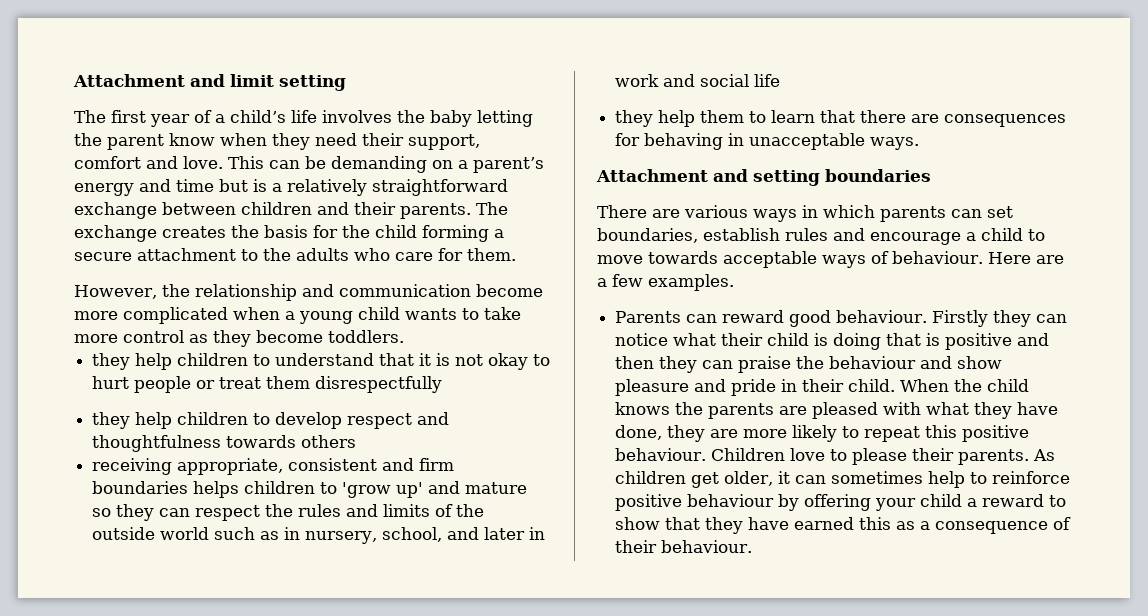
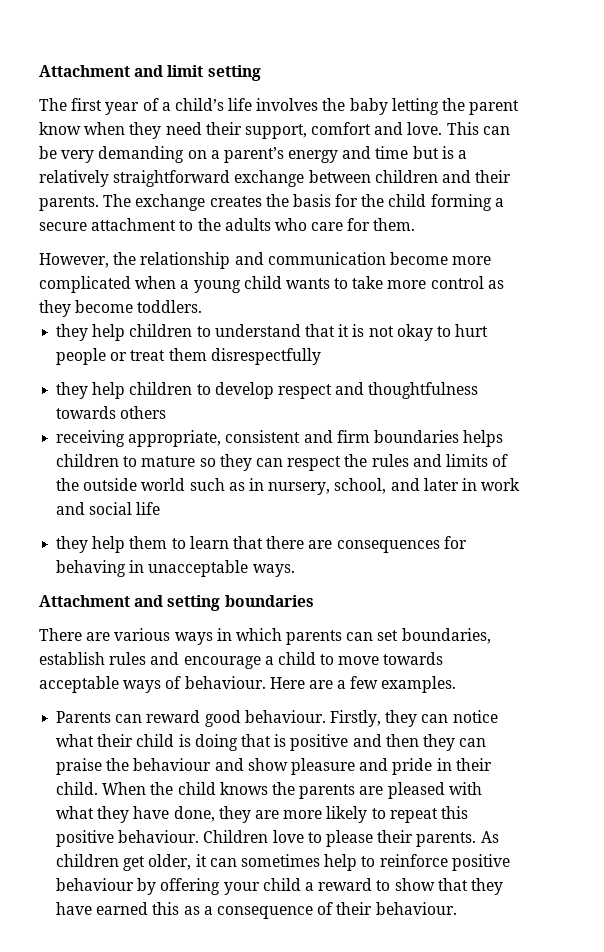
- This can be demanding on a parent’s energy and time but is a relatively straightforward exchange between children and their parents.
+ This can be very demanding on a parent’s energy and time but is a relatively straightforward exchange between children and their parents.
- receiving appropriate, consistent and firm boundaries helps children to 'grow up' and mature so they can respect the rules and limits of the outside world such as in nursery, school, and later in work and social life
+ receiving appropriate, consistent and firm boundaries helps children to mature so they can respect the rules and limits of the outside world such as in nursery, school, and later in work and social life
- Firstly they can notice what their child is doing that is positive and then they can praise the behaviour and show pleasure and pride in their child.
+ Firstly, they can notice what their child is doing that is positive and then they can praise the behaviour and show pleasure and pride in their child.

